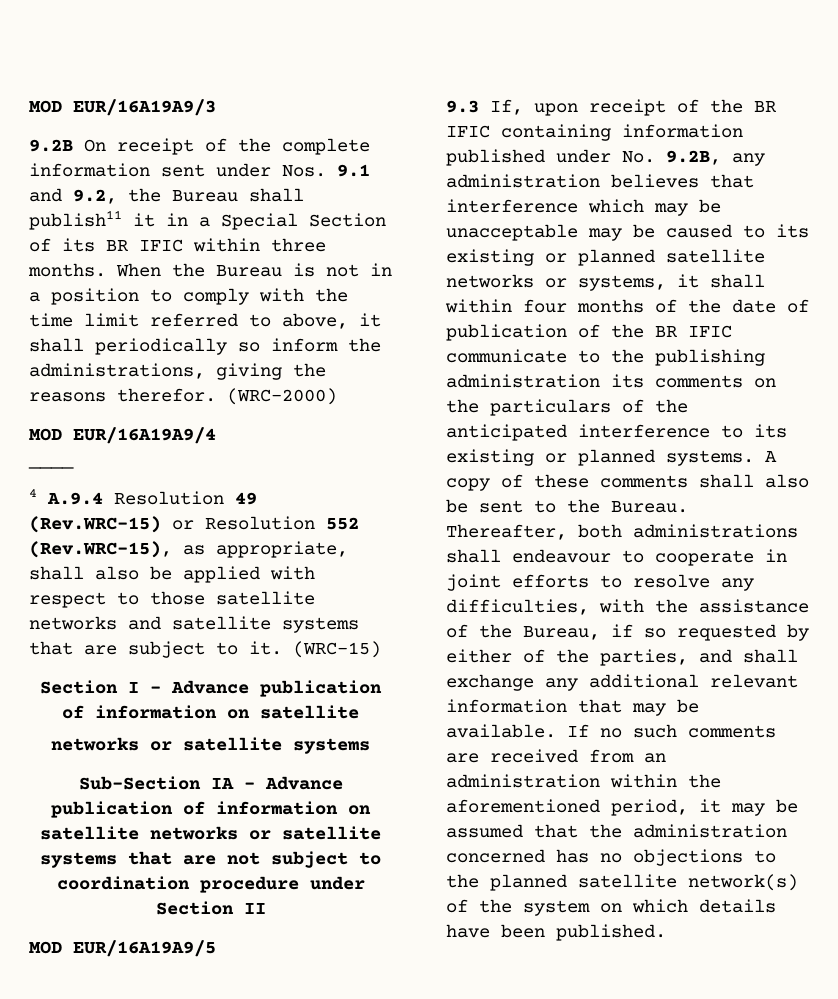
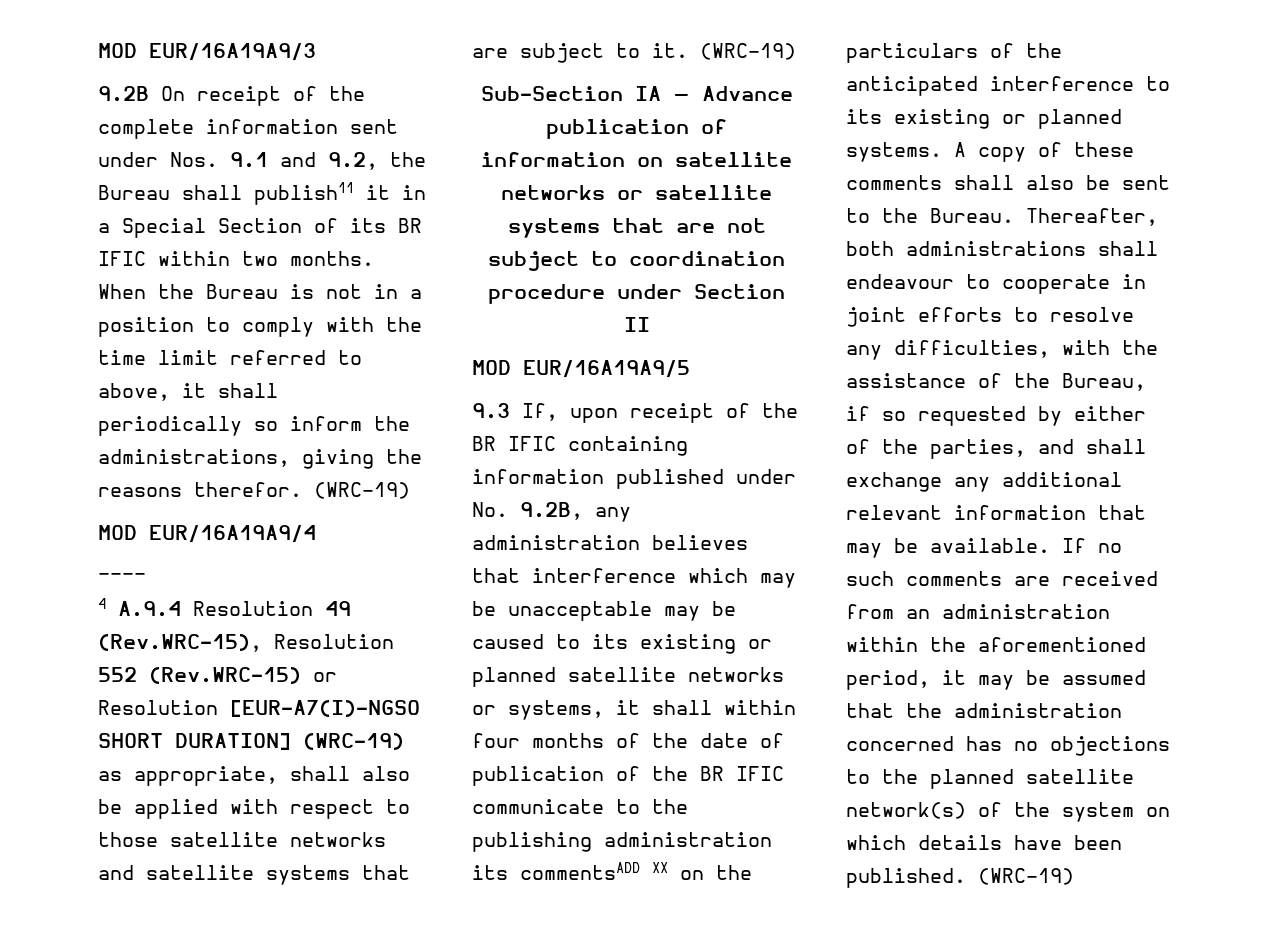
- 9.2B On receipt of the complete information sent under Nos. 9.1 and 9.2, the Bureau shall publish11 it in a Special Section of its BR IFIC within three months.
+ 9.2B On receipt of the complete information sent under Nos. 9.1 and 9.2, the Bureau shall publish11 it in a Special Section of its BR IFIC within two months.
- When the Bureau is not in a position to comply with the time limit referred to above, it shall periodically so inform the administrations, giving the reasons therefor. (WRC-2000)
+ When the Bureau is not in a position to comply with the time limit referred to above, it shall periodically so inform the administrations, giving the reasons therefor. (WRC-19)
- 4 A.9.4 Resolution 49 (Rev.WRC-15) or Resolution 552 (Rev.WRC-15), as appropriate, shall also be applied with respect to those satellite networks and satellite systems that are subject to it. (WRC-15)
- Section I − Advance publication of information on satellite
- networks or satellite systems
+ 4 A.9.4 Resolution 49 (Rev.WRC-15), Resolution 552 (Rev.WRC-15) or Resolution [EUR-A7(I)-NGSO SHORT DURATION] (WRC-19) as appropriate, shall also be applied with respect to those satellite networks and satellite systems that are subject to it. (WRC-19)
- 9.3 If, upon receipt of the BR IFIC containing information published under No. 9.2B, any administration believes that interference which may be unacceptable may be caused to its existing or planned satellite networks or systems, it shall within four months of the date of publication of the BR IFIC communicate to the publishing administration its comments on the particulars of the anticipated interference to its existing or planned systems.
+ 9.3 If, upon receipt of the BR IFIC containing information published under No. 9.2B, any administration believes that interference which may be unacceptable may be caused to its existing or planned satellite networks or systems, it shall within four months of the date of publication of the BR IFIC communicate to the publishing administration its commentsADD XX on the particulars of the anticipated interference to its existing or planned systems.
- If no such comments are received from an administration within the aforementioned period, it may be assumed that the administration concerned has no objections to the planned satellite network(s) of the system on which details have been published.
+ If no such comments are received from an administration within the aforementioned period, it may be assumed that the administration concerned has no objections to the planned satellite network(s) of the system on which details have been published. (WRC-19)

